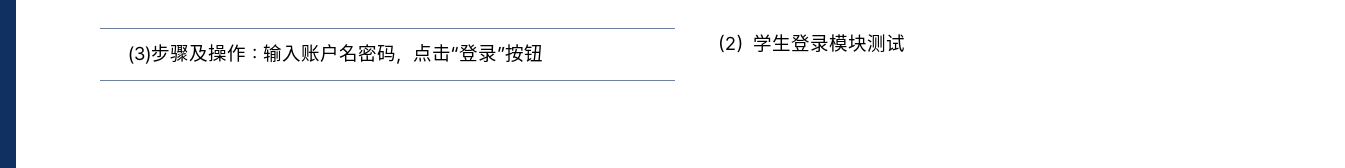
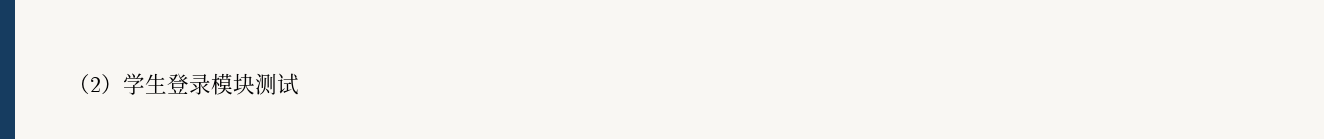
- (3)步骤及操作：输入账户名密码，点击“登录”按钮

